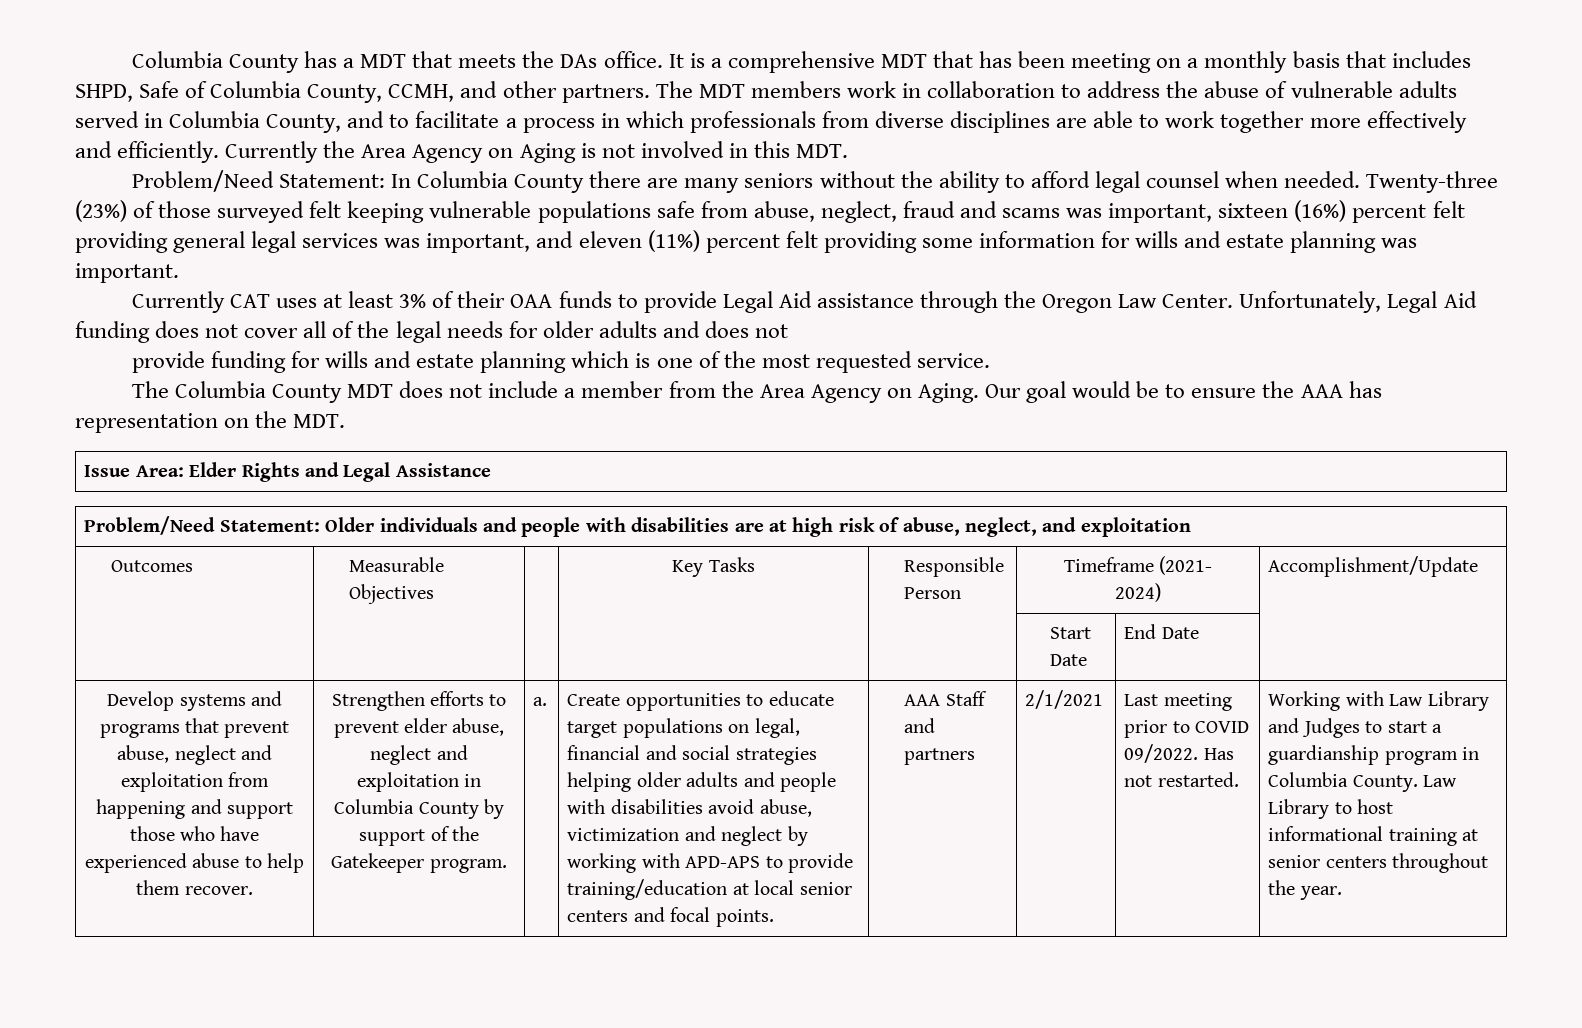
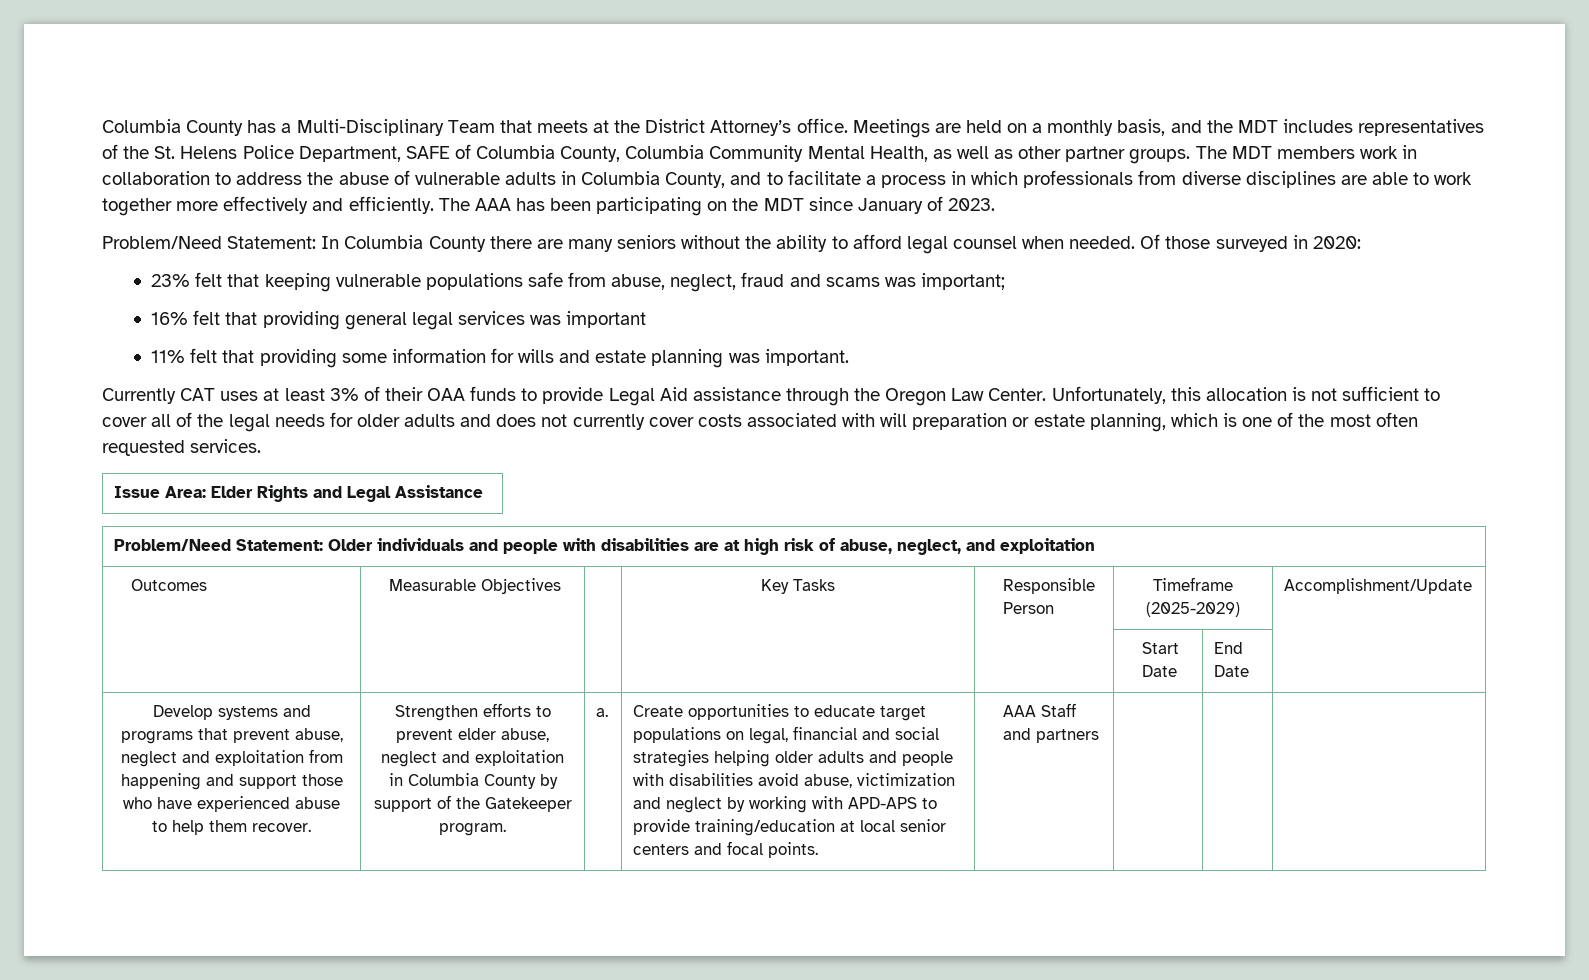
- Columbia County has a MDT that meets the DAs office. It is a comprehensive MDT that has been meeting on a monthly basis that includes SHPD, Safe of Columbia County, CCMH, and other partners.
+ Columbia County has a Multi-Disciplinary Team that meets at the District Attorney’s office. Meetings are held on a monthly basis, and the MDT includes representatives of the St. Helens Police Department, SAFE of Columbia County, Columbia Community Mental Health, as well as other partner groups.
- The MDT members work in collaboration to address the abuse of vulnerable adults served in Columbia County, and to facilitate a process in which professionals from diverse disciplines are able to work together more effectively and efficiently.
+ The MDT members work in collaboration to address the abuse of vulnerable adults in Columbia County, and to facilitate a process in which professionals from diverse disciplines are able to work together more effectively and efficiently.
- Currently the Area Agency on Aging is not involved in this MDT.
+ The AAA has been participating on the MDT since January of 2023.
- Twenty-three (23%) of those surveyed felt keeping vulnerable populations safe from abuse, neglect, fraud and scams was important, sixteen (16%) percent felt providing general legal services was important, and eleven (11%) percent felt providing some information for wills and estate planning was important.
+ Of those surveyed in 2020:
+ 23% felt that keeping vulnerable populations safe from abuse, neglect, fraud and scams was important;
+ 16% felt that providing general legal services was important
+ 11% felt that providing some information for wills and estate planning was important.
- Unfortunately, Legal Aid funding does not cover all of the legal needs for older adults and does not
- provide funding for wills and estate planning which is one of the most requested service.
- The Columbia County MDT does not include a member from the Area Agency on Aging. Our goal would be to ensure the AAA has representation on the MDT.
+ Unfortunately, this allocation is not sufficient to cover all of the legal needs for older adults and does not currently cover costs associated with will preparation or estate planning, which is one of the most often requested services.
- Outcomes | Measurable Objectives | | Key Tasks | Responsible Person | Timeframe (2021-
- 2024) | Accomplishment/Update
+ Outcomes | Measurable Objectives | | Key Tasks | Responsible Person | Timeframe (2025-2029) | Accomplishment/Update
- 2/1/2021 | Last meeting prior to COVID 09/2022. Has not restarted. | Working with Law Library and Judges to start a guardianship program in Columbia County. Law Library to host informational training at senior centers throughout the year.

